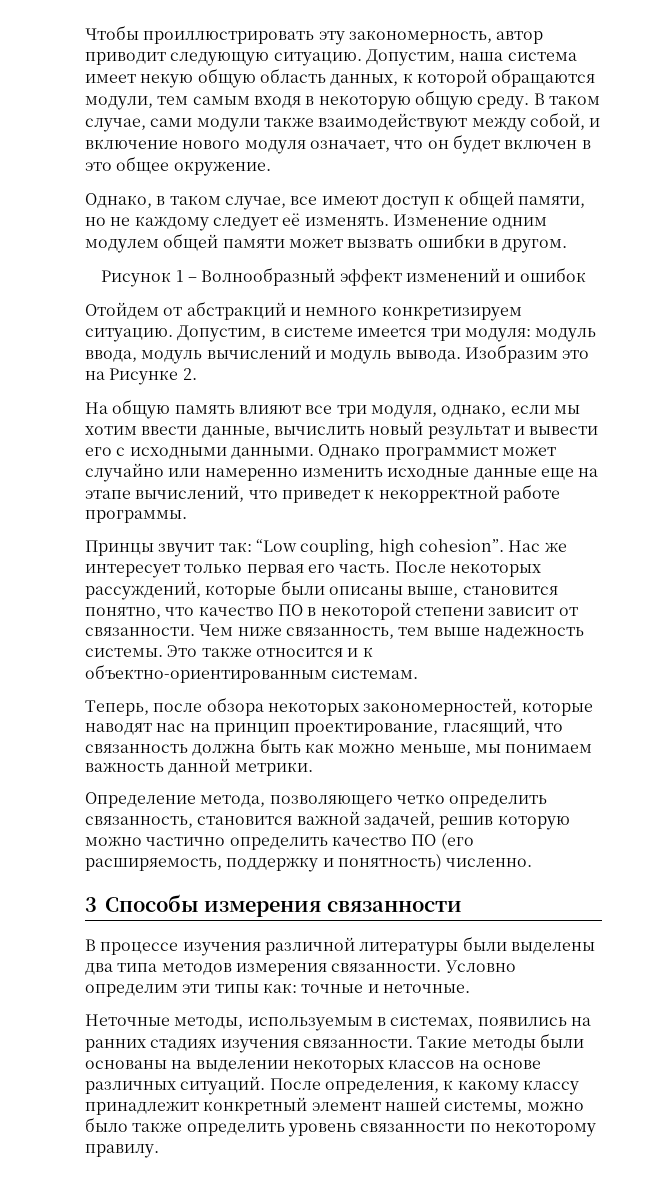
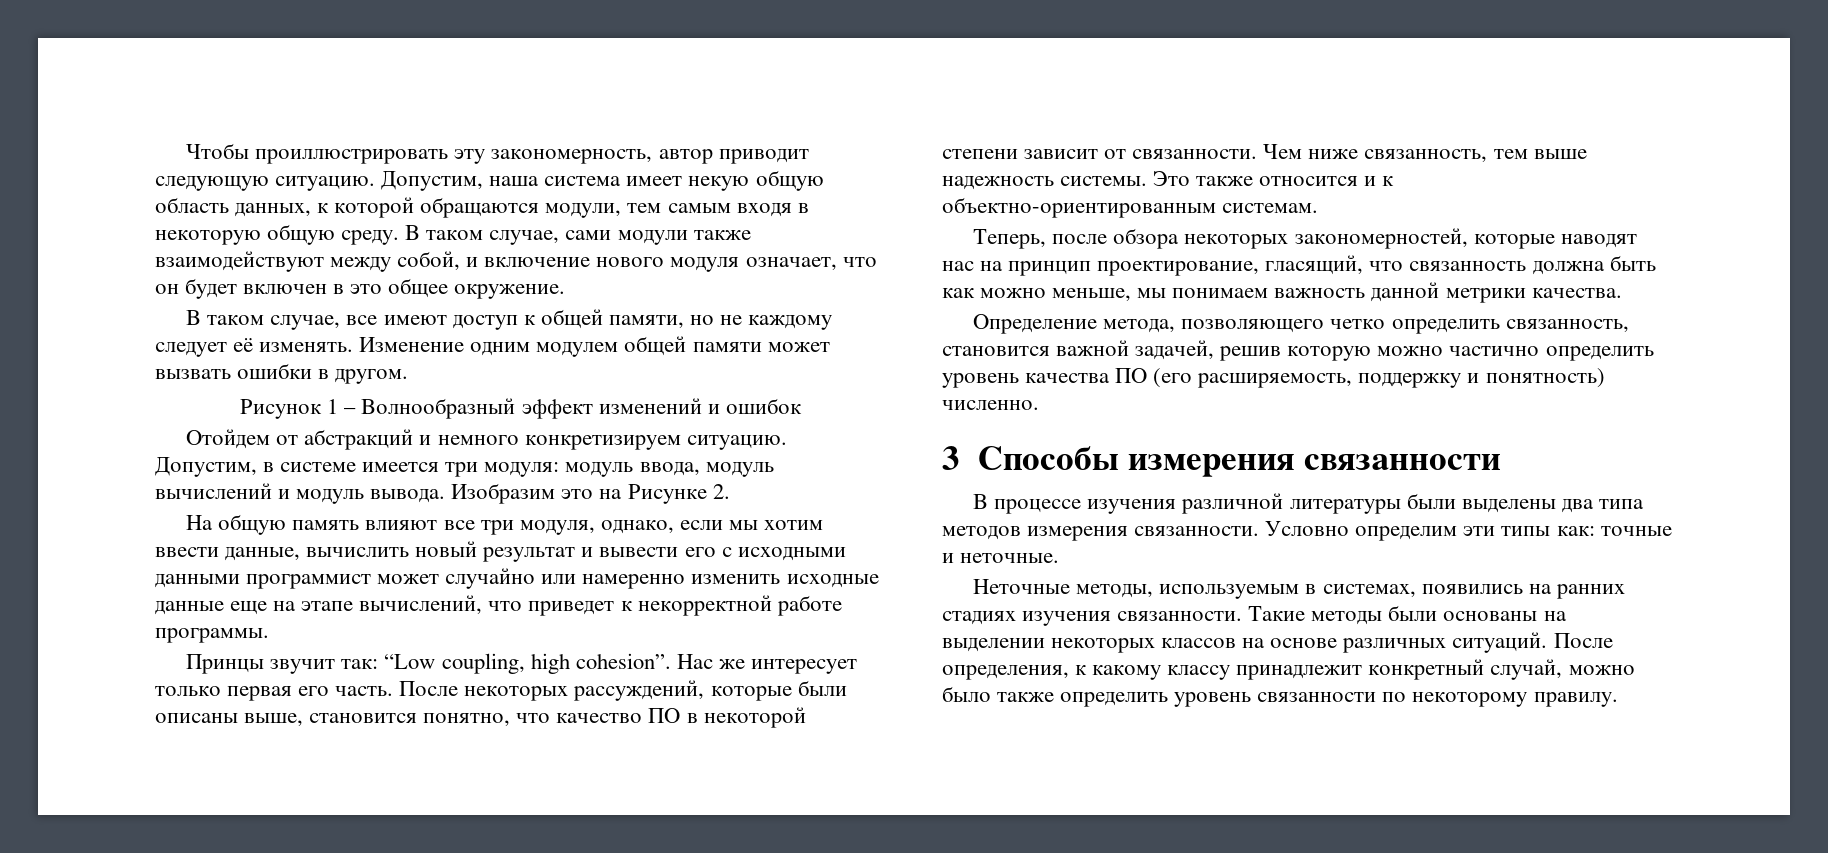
- Однако, в таком случае, все имеют доступ к общей памяти, но не каждому следует её изменять.
+ В таком случае, все имеют доступ к общей памяти, но не каждому следует её изменять.
- На общую память влияют все три модуля, однако, если мы хотим ввести данные, вычислить новый результат и вывести его с исходными данными. Однако программист может случайно или намеренно изменить исходные данные еще на этапе вычислений, что приведет к некорректной работе программы.
+ На общую память влияют все три модуля, однако, если мы хотим ввести данные, вычислить новый результат и вывести его с исходными данными программист может случайно или намеренно изменить исходные данные еще на этапе вычислений, что приведет к некорректной работе программы.
- Теперь, после обзора некоторых закономерностей, которые наводят нас на принцип проектирование, гласящий, что связанность должна быть как можно меньше, мы понимаем важность данной метрики.
+ Теперь, после обзора некоторых закономерностей, которые наводят нас на принцип проектирование, гласящий, что связанность должна быть как можно меньше, мы понимаем важность данной метрики качества.
- Определение метода, позволяющего четко определить связанность, становится важной задачей, решив которую можно частично определить качество ПО (его расширяемость, поддержку и понятность) численно.
+ Определение метода, позволяющего четко определить связанность, становится важной задачей, решив которую можно частично определить уровень качества ПО (его расширяемость, поддержку и понятность) численно.
- После определения, к какому классу принадлежит конкретный элемент нашей системы, можно было также определить уровень связанности по некоторому правилу.
+ После определения, к какому классу принадлежит конкретный случай, можно было также определить уровень связанности по некоторому правилу.

